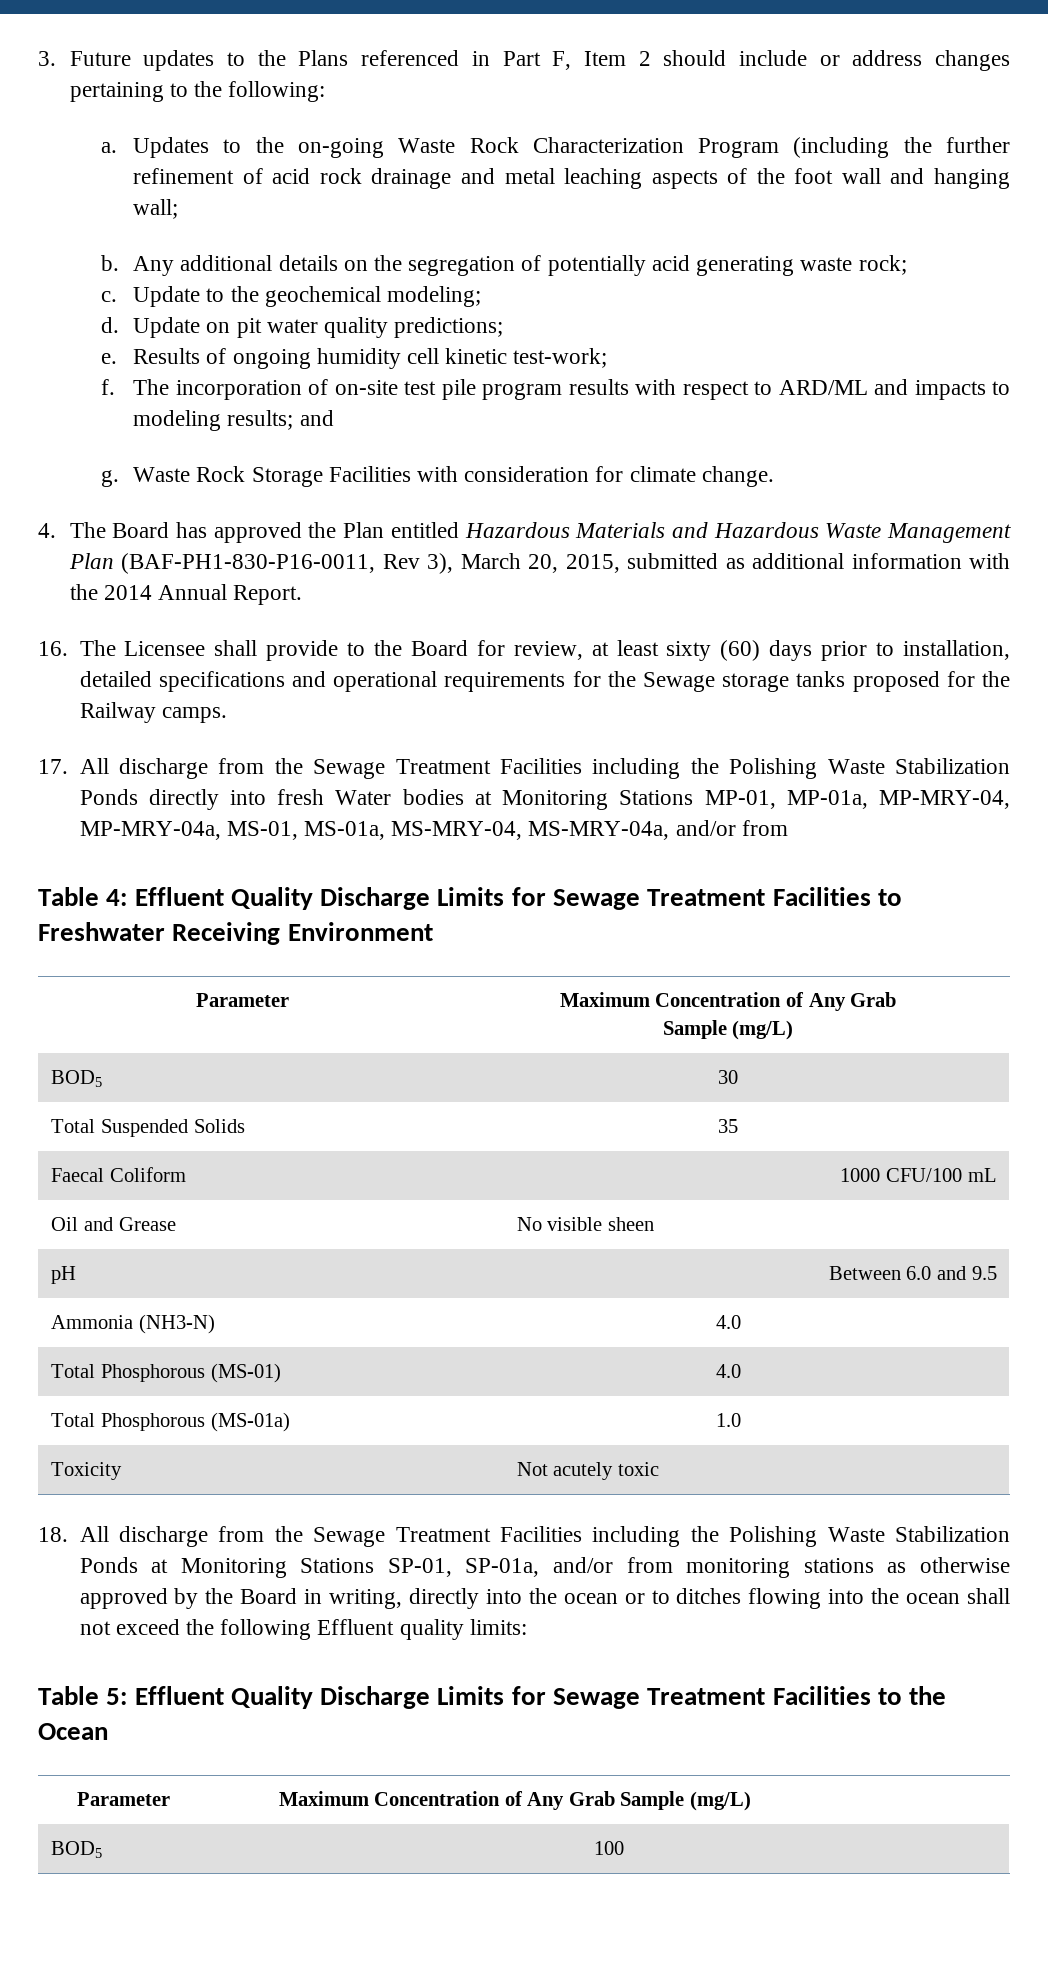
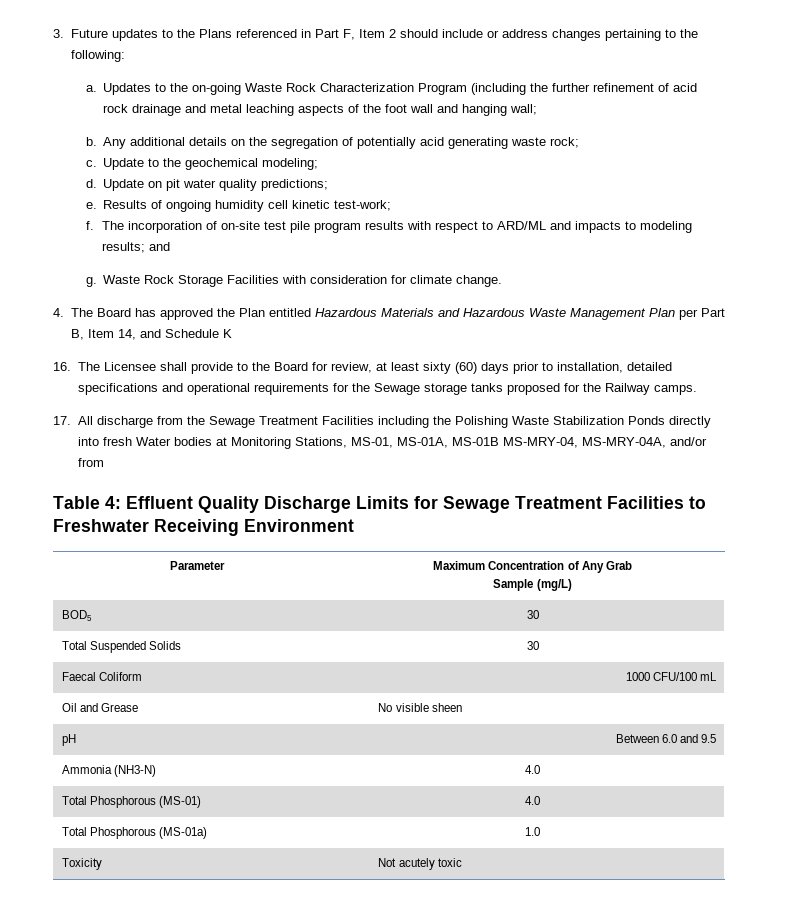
- 4. The Board has approved the Plan entitled Hazardous Materials and Hazardous Waste Management Plan (BAF-PH1-830-P16-0011, Rev 3), March 20, 2015, submitted as additional information with the 2014 Annual Report.
+ 4. The Board has approved the Plan entitled Hazardous Materials and Hazardous Waste Management Plan per Part B, Item 14, and Schedule K
- 17. All discharge from the Sewage Treatment Facilities including the Polishing Waste Stabilization Ponds directly into fresh Water bodies at Monitoring Stations MP-01, MP-01a, MP-MRY-04, MP-MRY-04a, MS-01, MS-01a, MS-MRY-04, MS-MRY-04a, and/or from
+ 17. All discharge from the Sewage Treatment Facilities including the Polishing Waste Stabilization Ponds directly into fresh Water bodies at Monitoring Stations, MS-01, MS-01A, MS-01B MS-MRY-04, MS-MRY-04A, and/or from
- Total Suspended Solids | 35
+ Total Suspended Solids | 30
- 18. All discharge from the Sewage Treatment Facilities including the Polishing Waste Stabilization Ponds at Monitoring Stations SP-01, SP-01a, and/or from monitoring stations as otherwise approved by the Board in writing, directly into the ocean or to ditches flowing into the ocean shall not exceed the following Effluent quality limits:
- Table 5: Effluent Quality Discharge Limits for Sewage Treatment Facilities to the Ocean
- Parameter | Maximum Concentration of Any Grab Sample (mg/L)
- BOD5 | 100

